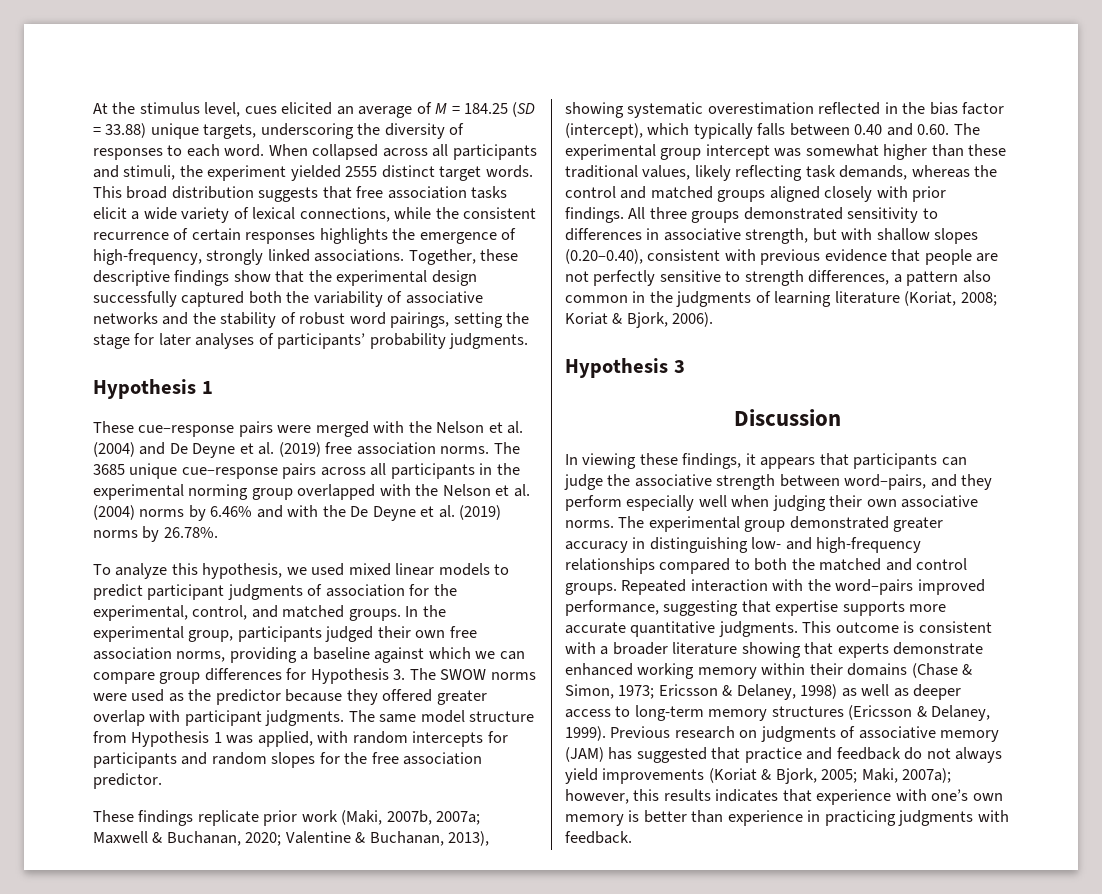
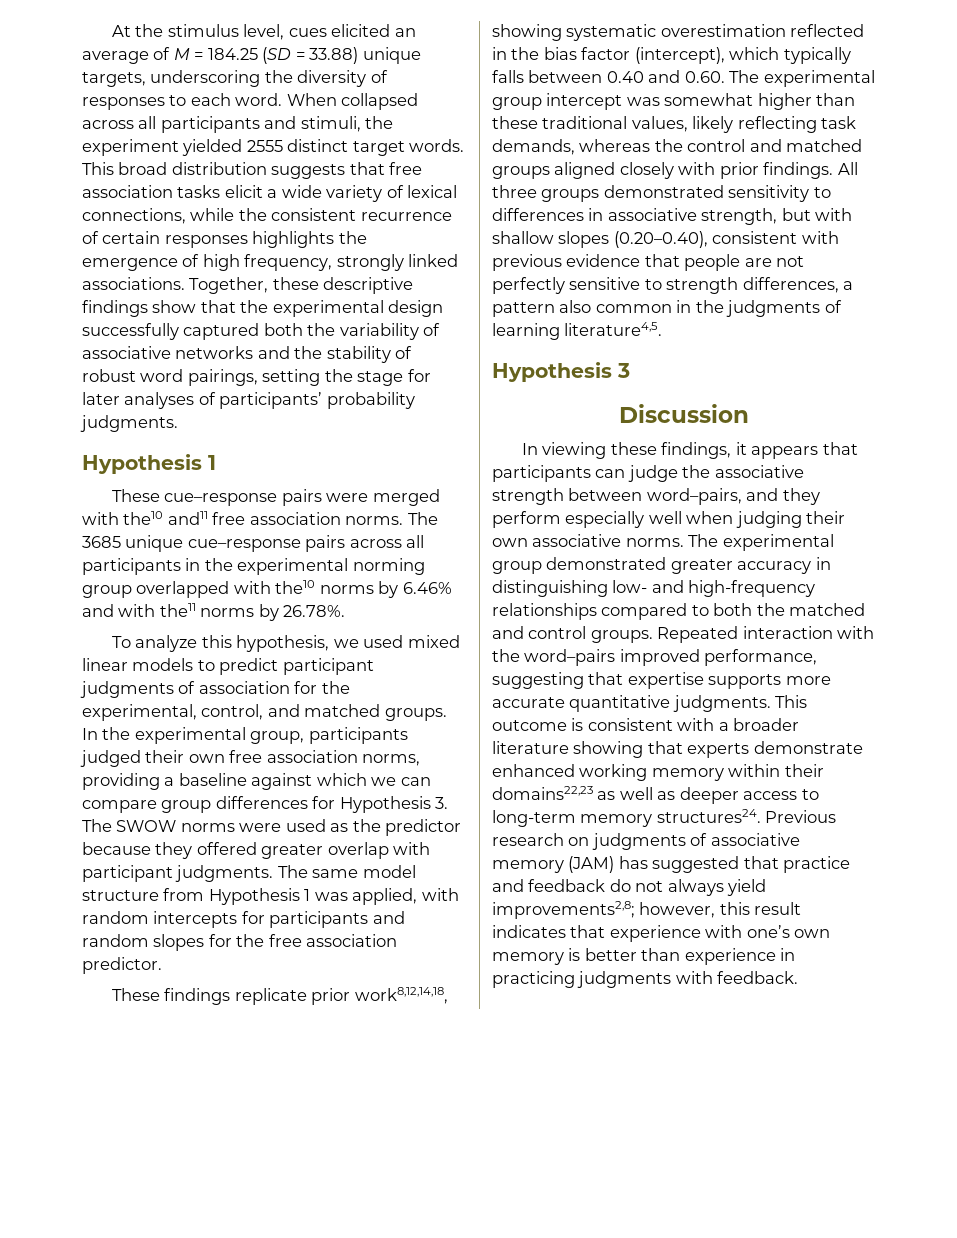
- This broad distribution suggests that free association tasks elicit a wide variety of lexical connections, while the consistent recurrence of certain responses highlights the emergence of high-frequency, strongly linked associations.
+ This broad distribution suggests that free association tasks elicit a wide variety of lexical connections, while the consistent recurrence of certain responses highlights the emergence of high frequency, strongly linked associations.
- These cue–response pairs were merged with the Nelson et al. (2004) and De Deyne et al. (2019) free association norms.
+ These cue–response pairs were merged with the10 and11 free association norms.
- The 3685 unique cue–response pairs across all participants in the experimental norming group overlapped with the Nelson et al. (2004) norms by 6.46% and with the De Deyne et al. (2019) norms by 26.78%.
+ The 3685 unique cue–response pairs across all participants in the experimental norming group overlapped with the10 norms by 6.46% and with the11 norms by 26.78%.
- These findings replicate prior work (Maki, 2007b, 2007a; Maxwell & Buchanan, 2020; Valentine & Buchanan, 2013), showing systematic overestimation reflected in the bias factor (intercept), which typically falls between 0.40 and 0.60. The experimental group intercept was somewhat higher than these traditional values, likely reflecting task demands, whereas the control and matched groups aligned closely with prior findings.
+ These findings replicate prior work8,12,14,18, showing systematic overestimation reflected in the bias factor (intercept), which typically falls between 0.40 and 0.60. The experimental group intercept was somewhat higher than these traditional values, likely reflecting task demands, whereas the control and matched groups aligned closely with prior findings.
- All three groups demonstrated sensitivity to differences in associative strength, but with shallow slopes (0.20–0.40), consistent with previous evidence that people are not perfectly sensitive to strength differences, a pattern also common in the judgments of learning literature (Koriat, 2008; Koriat & Bjork, 2006).
+ All three groups demonstrated sensitivity to differences in associative strength, but with shallow slopes (0.20–0.40), consistent with previous evidence that people are not perfectly sensitive to strength differences, a pattern also common in the judgments of learning literature4,5.
- This outcome is consistent with a broader literature showing that experts demonstrate enhanced working memory within their domains (Chase & Simon, 1973; Ericsson & Delaney, 1998) as well as deeper access to long-term memory structures (Ericsson & Delaney, 1999).
+ This outcome is consistent with a broader literature showing that experts demonstrate enhanced working memory within their domains22,23 as well as deeper access to long-term memory structures24.
- Previous research on judgments of associative memory (JAM) has suggested that practice and feedback do not always yield improvements (Koriat & Bjork, 2005; Maki, 2007a); however, this results indicates that experience with one’s own memory is better than experience in practicing judgments with feedback.
+ Previous research on judgments of associative memory (JAM) has suggested that practice and feedback do not always yield improvements2,8; however, this result indicates that experience with one’s own memory is better than experience in practicing judgments with feedback.

